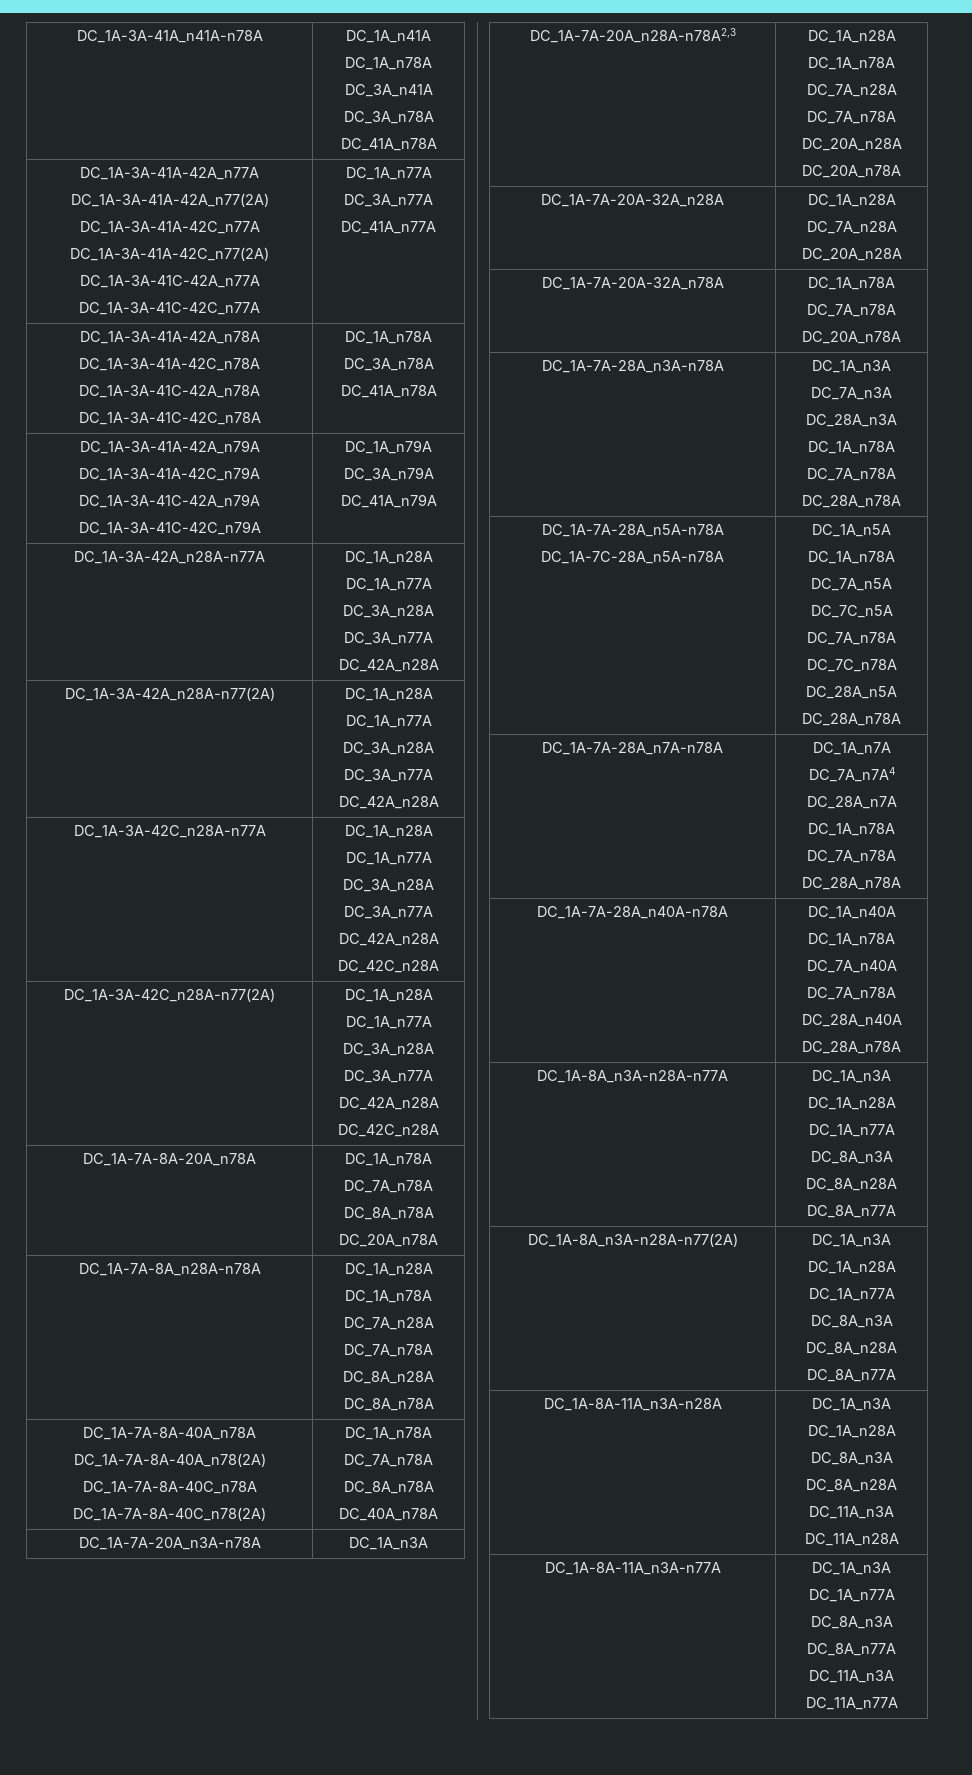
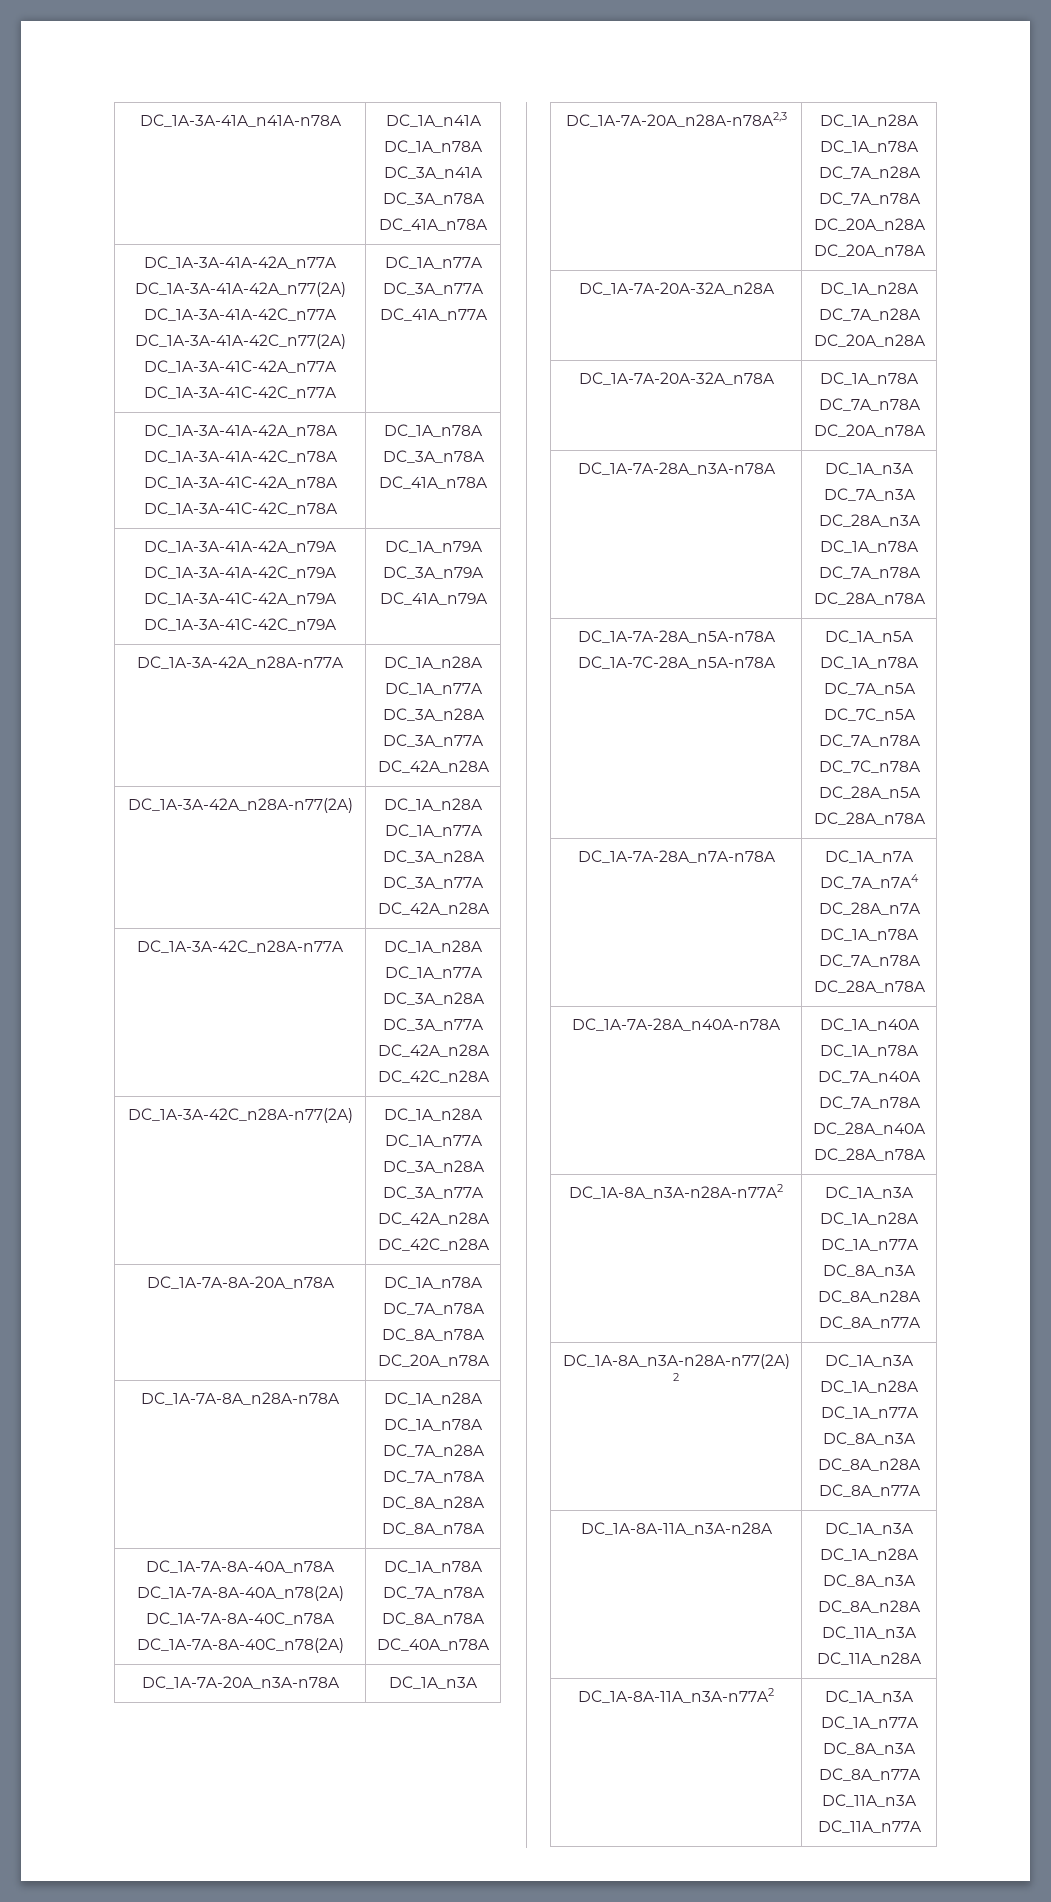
- DC_1A-8A_n3A-n28A-n77A | DC_1A_n3A
+ DC_1A-8A_n3A-n28A-n77A2 | DC_1A_n3A
- DC_1A-8A_n3A-n28A-n77(2A) | DC_1A_n3A
+ DC_1A-8A_n3A-n28A-n77(2A) 2 | DC_1A_n3A
- DC_1A-8A-11A_n3A-n77A | DC_1A_n3A
+ DC_1A-8A-11A_n3A-n77A2 | DC_1A_n3A

